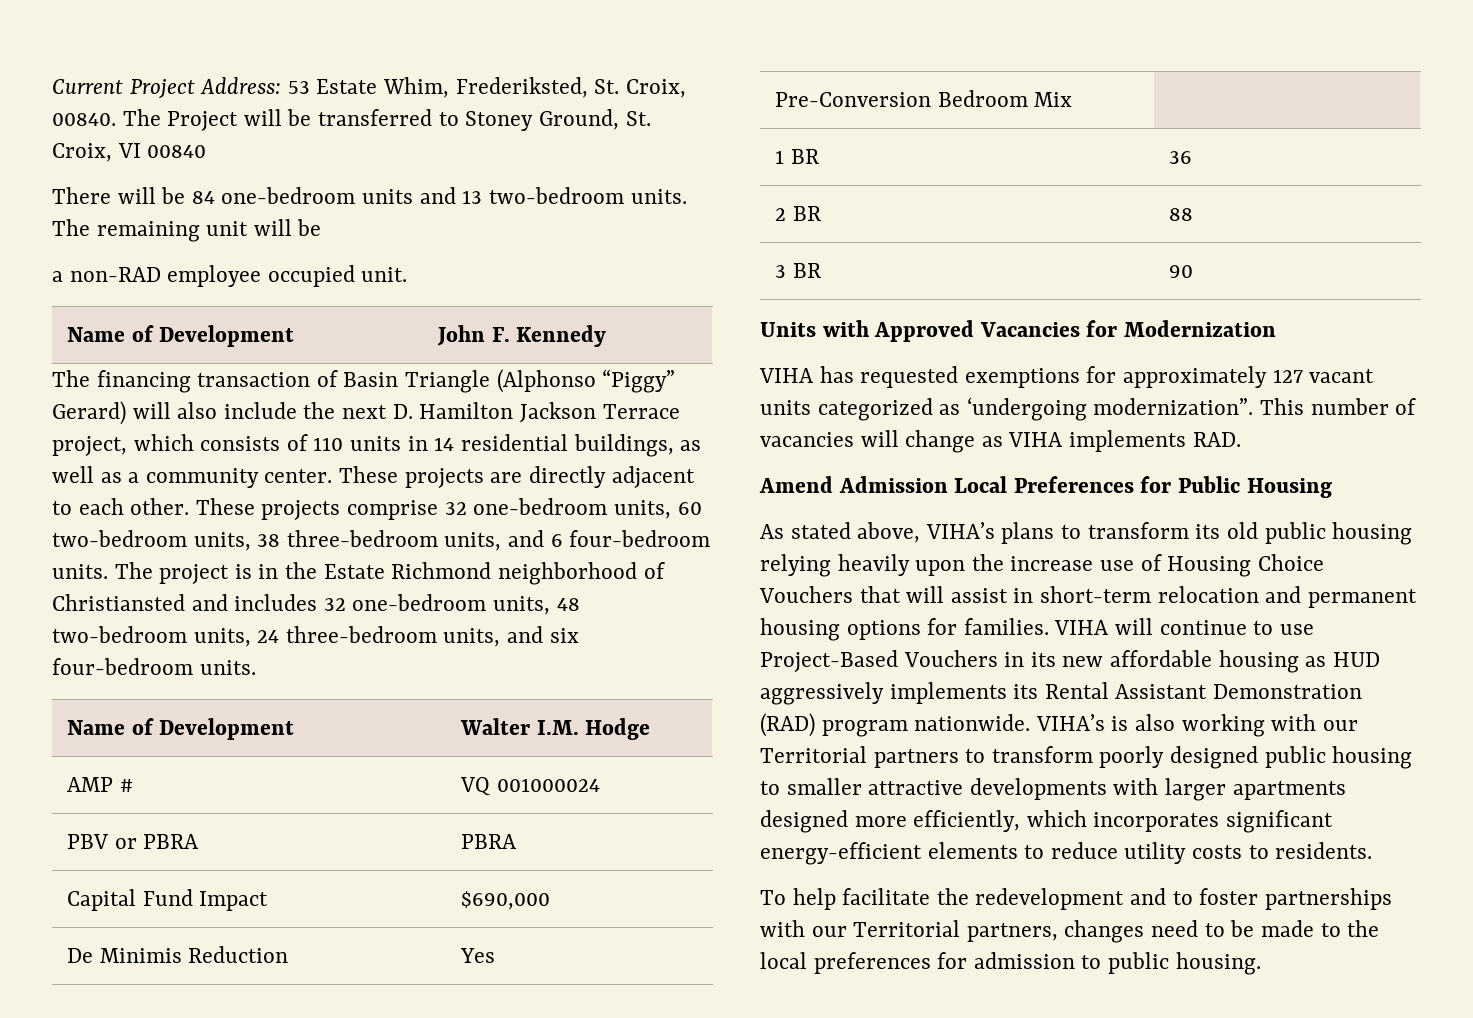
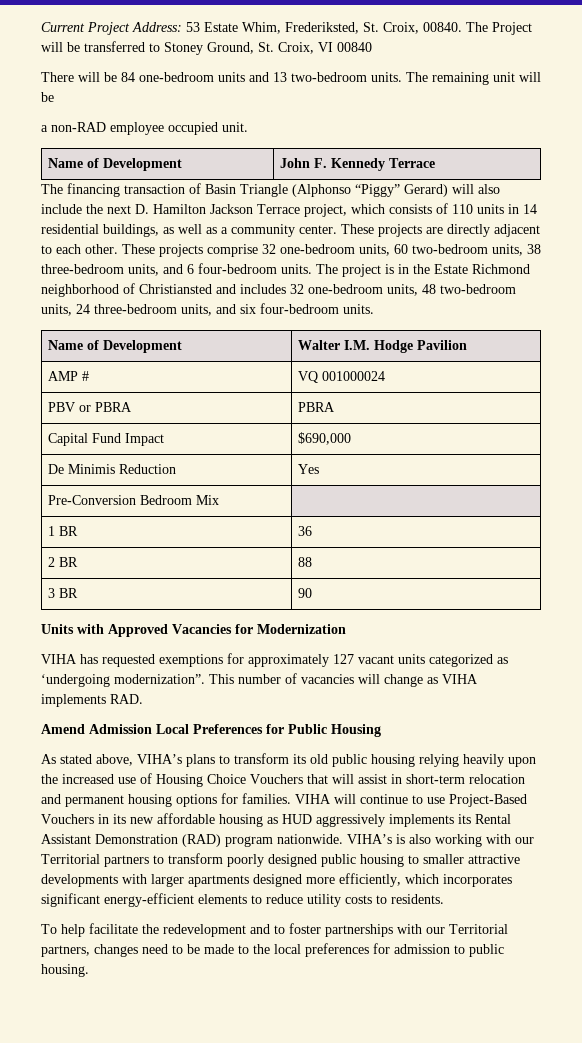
- Name of Development | John F. Kennedy
+ Name of Development | John F. Kennedy Terrace
- Name of Development | Walter I.M. Hodge
+ Name of Development | Walter I.M. Hodge Pavilion
- As stated above, VIHA’s plans to transform its old public housing relying heavily upon the increase use of Housing Choice Vouchers that will assist in short-term relocation and permanent housing options for families.
+ As stated above, VIHA’s plans to transform its old public housing relying heavily upon the increased use of Housing Choice Vouchers that will assist in short-term relocation and permanent housing options for families.

